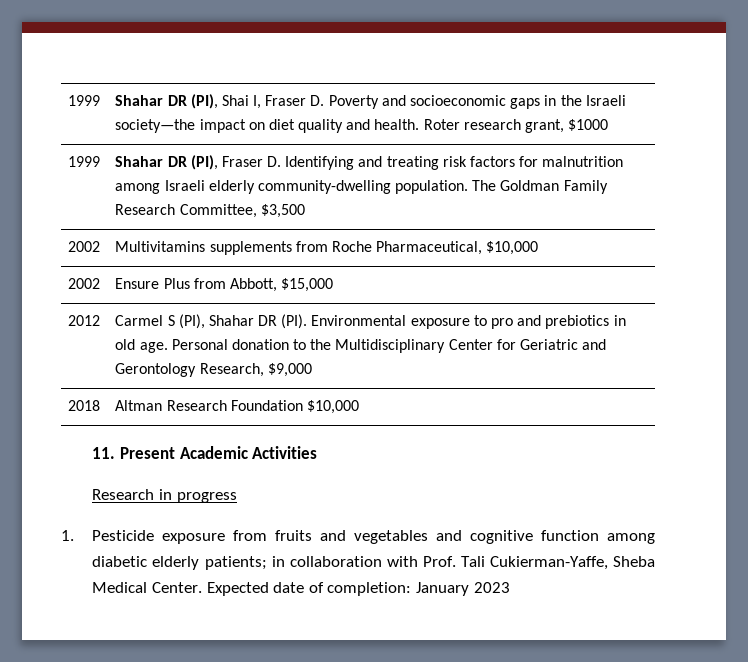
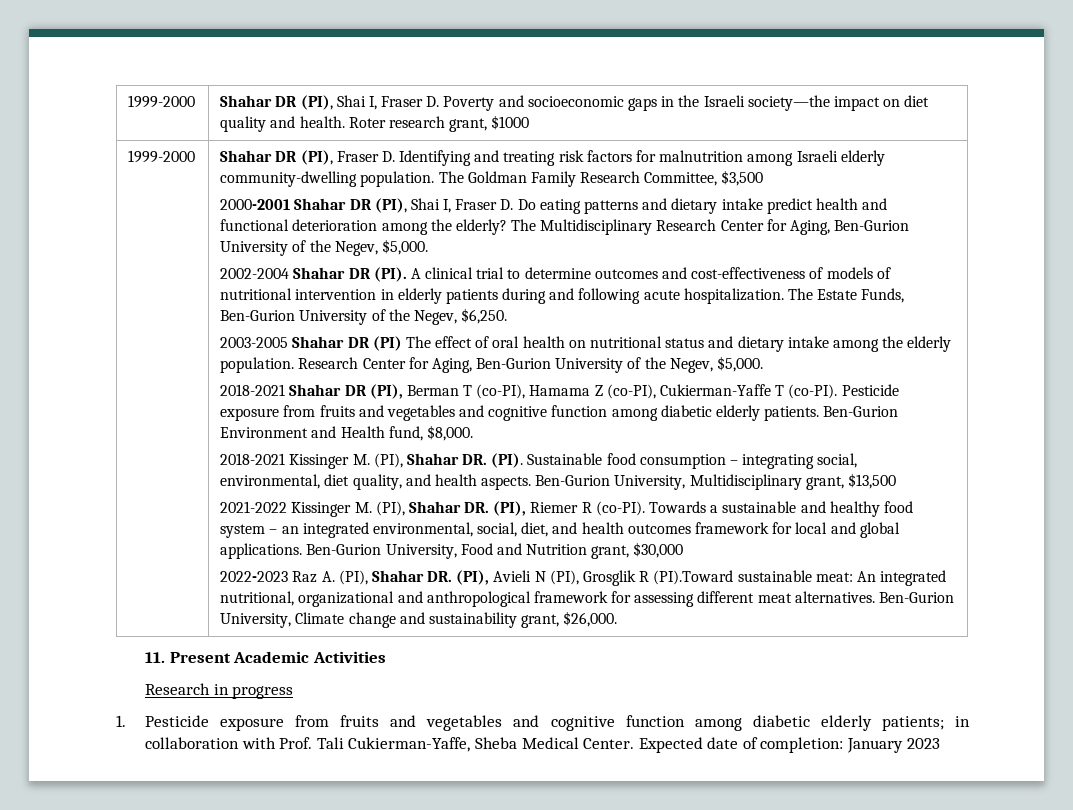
- 1999 | Shahar DR (PI), Shai I, Fraser D. Poverty and socioeconomic gaps in the Israeli society—the impact on diet quality and health. Roter research grant, $1000
- 1999
+ 1999-2000 | Shahar DR (PI), Shai I, Fraser D. Poverty and socioeconomic gaps in the Israeli society—the impact on diet quality and health. Roter research grant, $1000
+ 1999-2000
- 2002 | Multivitamins supplements from Roche Pharmaceutical, $10,000
- 2002 | Ensure Plus from Abbott, $15,000
- 2012 | Carmel S (PI), Shahar DR (PI). Environmental exposure to pro and prebiotics in old age. Personal donation to the Multidisciplinary Center for Geriatric and Gerontology Research, $9,000
- 2018 | Altman Research Foundation $10,000
+ 2000-2001 Shahar DR (PI), Shai I, Fraser D. Do eating patterns and dietary intake predict health and functional deterioration among the elderly? The Multidisciplinary Research Center for Aging, Ben-Gurion University of the Negev, $5,000.
+ 2002-2004 Shahar DR (PI). A clinical trial to determine outcomes and cost-effectiveness of models of nutritional intervention in elderly patients during and following acute hospitalization. The Estate Funds, Ben-Gurion University of the Negev, $6,250.
+ 2003-2005 Shahar DR (PI) The effect of oral health on nutritional status and dietary intake among the elderly population. Research Center for Aging, Ben-Gurion University of the Negev, $5,000.
+ 2018-2021 Shahar DR (PI), Berman T (co-PI), Hamama Z (co-PI), Cukierman-Yaffe T (co-PI). Pesticide exposure from fruits and vegetables and cognitive function among diabetic elderly patients. Ben-Gurion Environment and Health fund, $8,000.
+ 2018-2021 Kissinger M. (PI), Shahar DR. (PI). Sustainable food consumption – integrating social, environmental, diet quality, and health aspects. Ben-Gurion University, Multidisciplinary grant, $13,500
+ 2021-2022 Kissinger M. (PI), Shahar DR. (PI), Riemer R (co-PI). Towards a sustainable and healthy food system – an integrated environmental, social, diet, and health outcomes framework for local and global applications. Ben-Gurion University, Food and Nutrition grant, $30,000
+ 2022-2023 Raz A. (PI), Shahar DR. (PI), Avieli N (PI), Grosglik R (PI).Toward sustainable meat: An integrated nutritional, organizational and anthropological framework for assessing different meat alternatives. Ben-Gurion University, Climate change and sustainability grant, $26,000.

